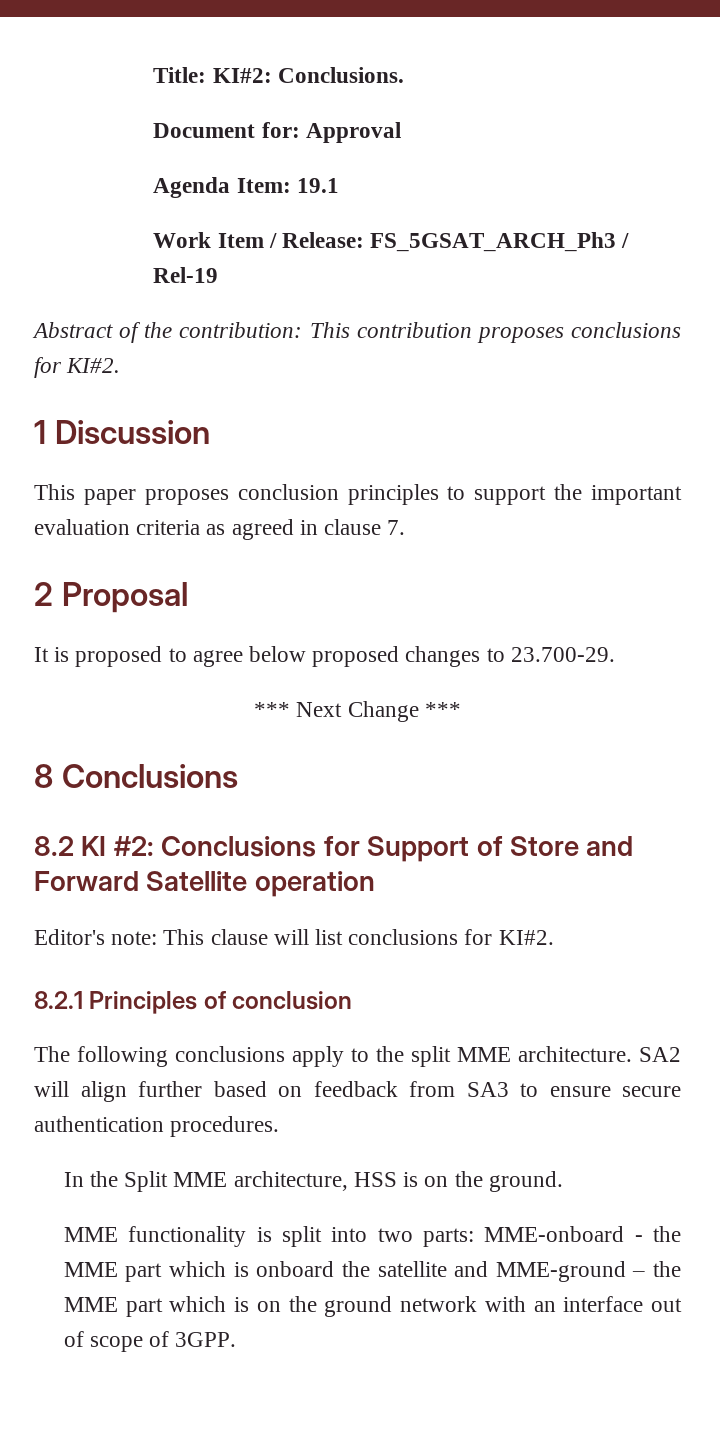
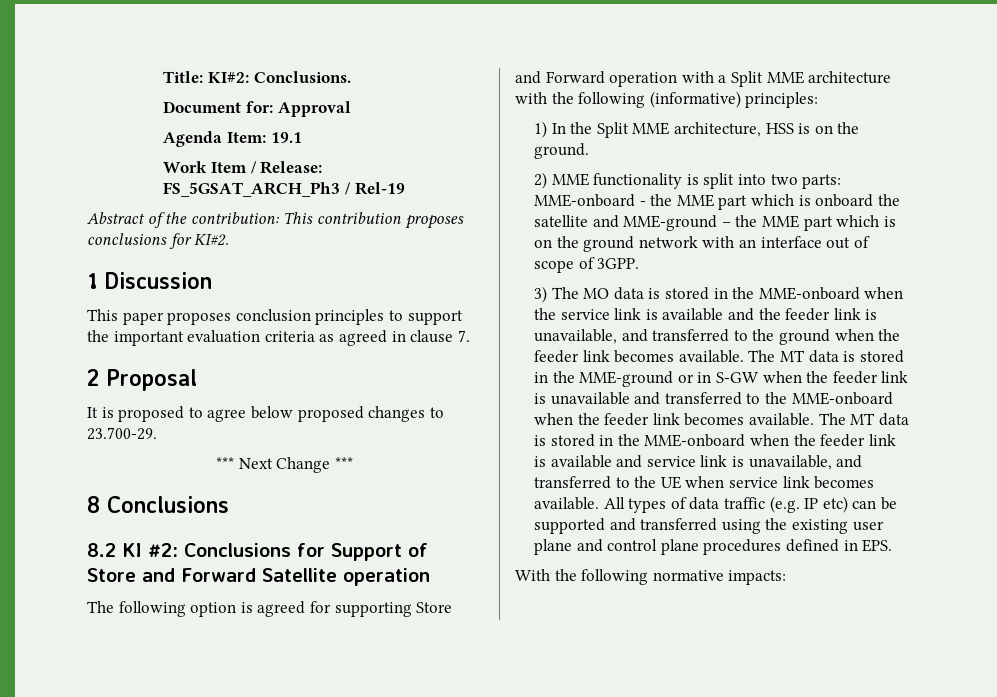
- Editor's note: This clause will list conclusions for KI#2.
- 8.2.1 Principles of conclusion
- The following conclusions apply to the split MME architecture. SA2 will align further based on feedback from SA3 to ensure secure authentication procedures.
- In the Split MME architecture, HSS is on the ground.
+ The following option is agreed for supporting Store and Forward operation with a Split MME architecture with the following (informative) principles:
+ 1) In the Split MME architecture, HSS is on the ground.
- MME functionality is split into two parts: MME-onboard - the MME part which is onboard the satellite and MME-ground – the MME part which is on the ground network with an interface out of scope of 3GPP.
+ 2) MME functionality is split into two parts: MME-onboard - the MME part which is onboard the satellite and MME-ground – the MME part which is on the ground network with an interface out of scope of 3GPP.
+ 3) The MO data is stored in the MME-onboard when the service link is available and the feeder link is unavailable, and transferred to the ground when the feeder link becomes available. The MT data is stored in the MME-ground or in S-GW when the feeder link is unavailable and transferred to the MME-onboard when the feeder link becomes available. The MT data is stored in the MME-onboard when the feeder link is available and service link is unavailable, and transferred to the UE when service link becomes available. All types of data traffic (e.g. IP etc) can be supported and transferred using the existing user plane and control plane procedures defined in EPS.
+ With the following normative impacts:

